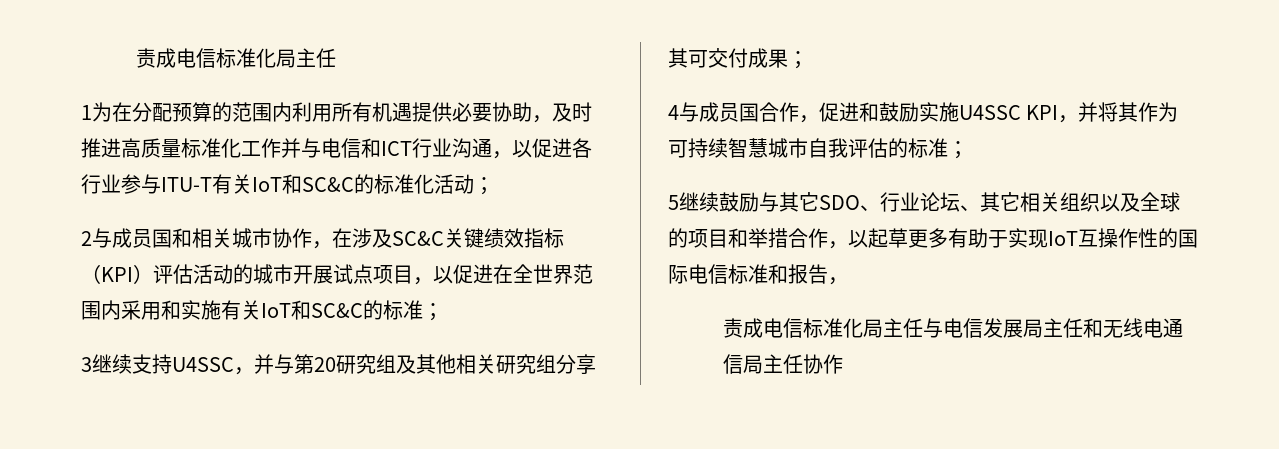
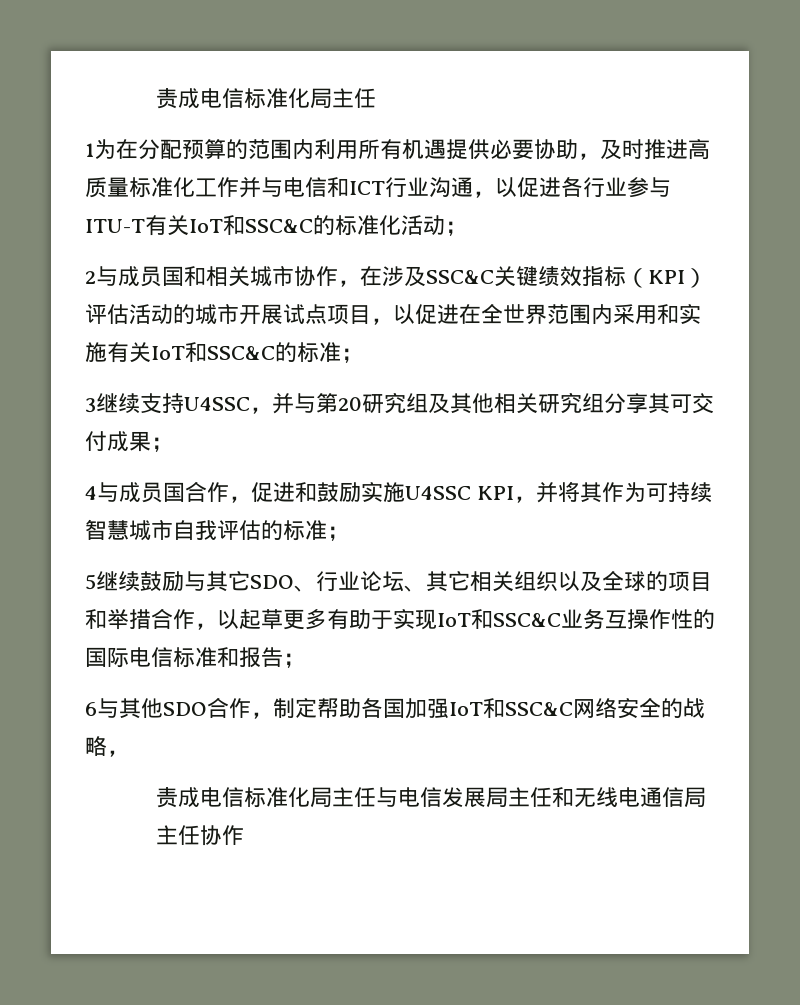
- 1为在分配预算的范围内利用所有机遇提供必要协助，及时推进高质量标准化工作并与电信和ICT行业沟通，以促进各行业参与ITU-T有关IoT和SC&C的标准化活动；
+ 1为在分配预算的范围内利用所有机遇提供必要协助，及时推进高质量标准化工作并与电信和ICT行业沟通，以促进各行业参与ITU-T有关IoT和SSC&C的标准化活动；
- 2与成员国和相关城市协作，在涉及SC&C关键绩效指标（KPI）评估活动的城市开展试点项目，以促进在全世界范围内采用和实施有关IoT和SC&C的标准；
+ 2与成员国和相关城市协作，在涉及SSC&C关键绩效指标（KPI）评估活动的城市开展试点项目，以促进在全世界范围内采用和实施有关IoT和SSC&C的标准；
- 5继续鼓励与其它SDO、行业论坛、其它相关组织以及全球的项目和举措合作，以起草更多有助于实现IoT互操作性的国际电信标准和报告，
+ 5继续鼓励与其它SDO、行业论坛、其它相关组织以及全球的项目和举措合作，以起草更多有助于实现IoT和SSC&C业务互操作性的国际电信标准和报告；
+ 6与其他SDO合作，制定帮助各国加强IoT和SSC&C网络安全的战略，

